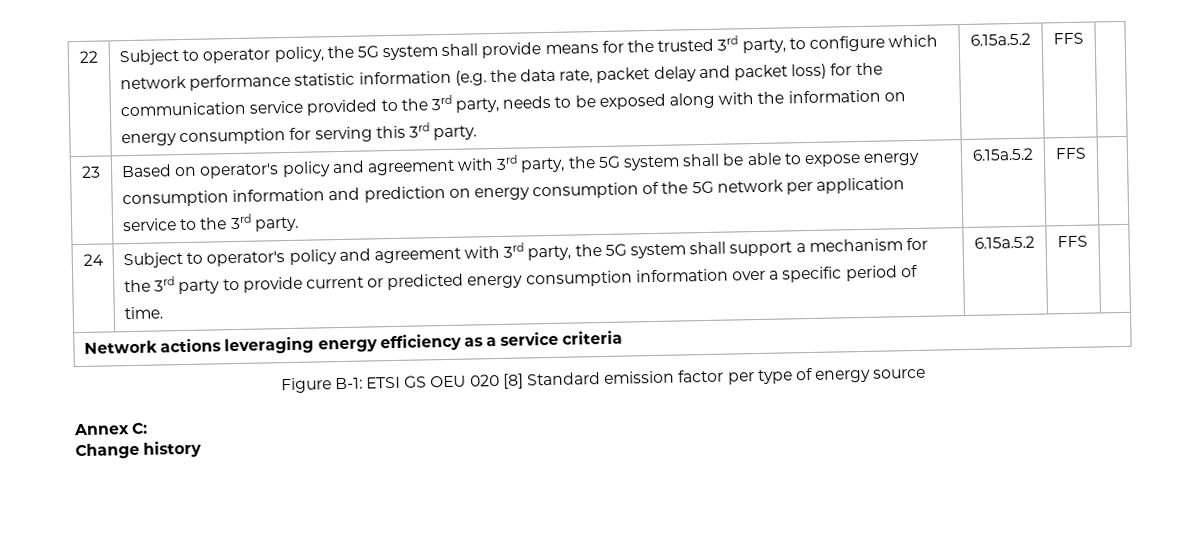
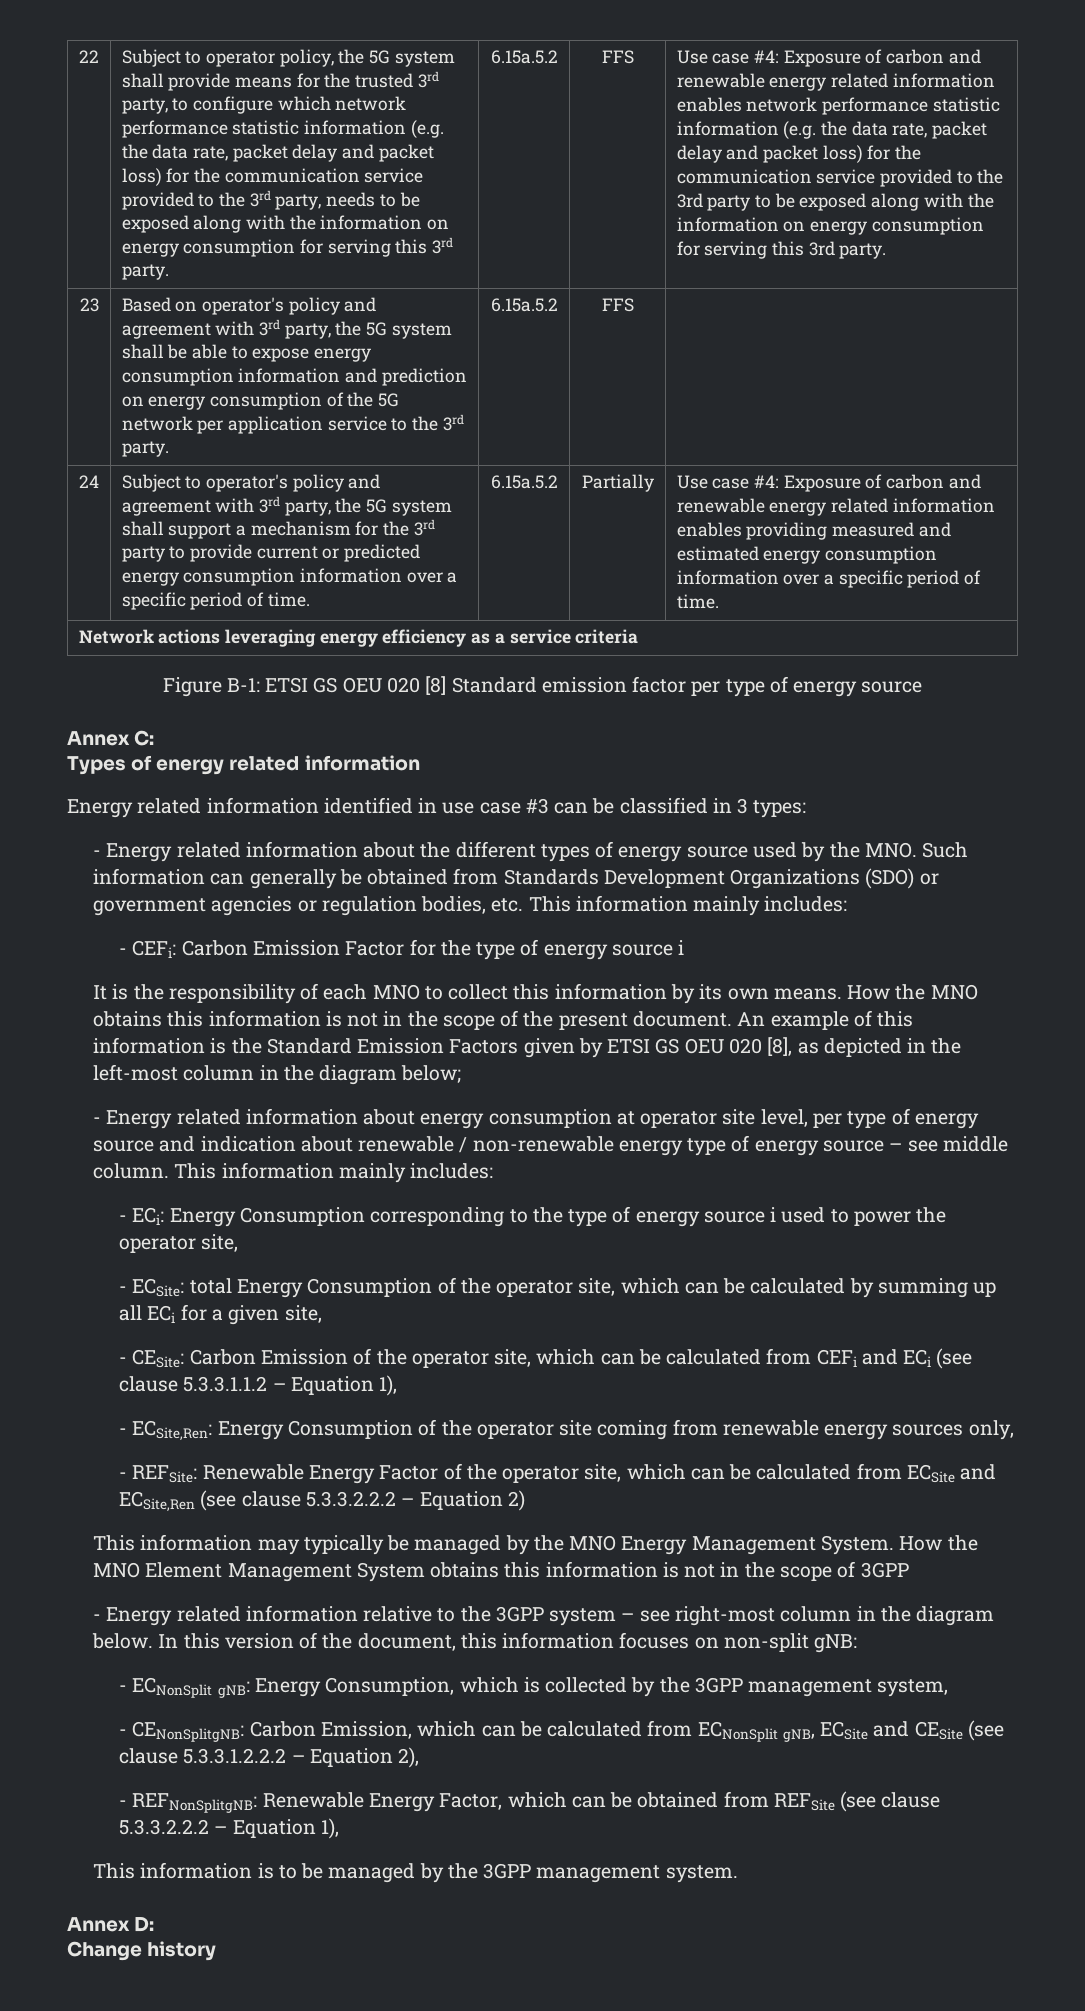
+ Use case #4: Exposure of carbon and renewable energy related information enables network performance statistic information (e.g. the data rate, packet delay and packet loss) for the communication service provided to the 3rd party to be exposed along with the information on energy consumption for serving this 3rd party.
- Subject to operator's policy and agreement with 3rd party, the 5G system shall support a mechanism for the 3rd party to provide current or predicted energy consumption information over a specific period of time. | 6.15a.5.2 | FFS
+ Subject to operator's policy and agreement with 3rd party, the 5G system shall support a mechanism for the 3rd party to provide current or predicted energy consumption information over a specific period of time. | 6.15a.5.2 | Partially | Use case #4: Exposure of carbon and renewable energy related information enables providing measured and estimated energy consumption information over a specific period of time.
+ Types of energy related information
+ Energy related information identified in use case #3 can be classified in 3 types:
+ - Energy related information about the different types of energy source used by the MNO. Such information can generally be obtained from Standards Development Organizations (SDO) or government agencies or regulation bodies, etc. This information mainly includes:
+ - CEFi: Carbon Emission Factor for the type of energy source i
+ It is the responsibility of each MNO to collect this information by its own means. How the MNO obtains this information is not in the scope of the present document. An example of this information is the Standard Emission Factors given by ETSI GS OEU 020 [8], as depicted in the left-most column in the diagram below;
+ - Energy related information about energy consumption at operator site level, per type of energy source and indication about renewable / non-renewable energy type of energy source – see middle column. This information mainly includes:
+ - ECi: Energy Consumption corresponding to the type of energy source i used to power the operator site,
+ - ECSite: total Energy Consumption of the operator site, which can be calculated by summing up all ECi for a given site,
+ - CESite: Carbon Emission of the operator site, which can be calculated from CEFi and ECi (see clause 5.3.3.1.1.2 – Equation 1),
+ - ECSite,Ren: Energy Consumption of the operator site coming from renewable energy sources only,
+ - REFSite: Renewable Energy Factor of the operator site, which can be calculated from ECSite and ECSite,Ren (see clause 5.3.3.2.2.2 – Equation 2)
+ This information may typically be managed by the MNO Energy Management System. How the MNO Element Management System obtains this information is not in the scope of 3GPP
+ - Energy related information relative to the 3GPP system – see right-most column in the diagram below. In this version of the document, this information focuses on non-split gNB:
+ - ECNonSplit gNB: Energy Consumption, which is collected by the 3GPP management system,
+ - CENonSplitgNB: Carbon Emission, which can be calculated from ECNonSplit gNB, ECSite and CESite (see clause 5.3.3.1.2.2.2 – Equation 2),
+ - REFNonSplitgNB: Renewable Energy Factor, which can be obtained from REFSite (see clause 5.3.3.2.2.2 – Equation 1),
+ This information is to be managed by the 3GPP management system.
+ Annex D:

